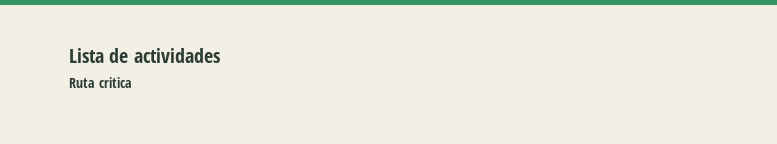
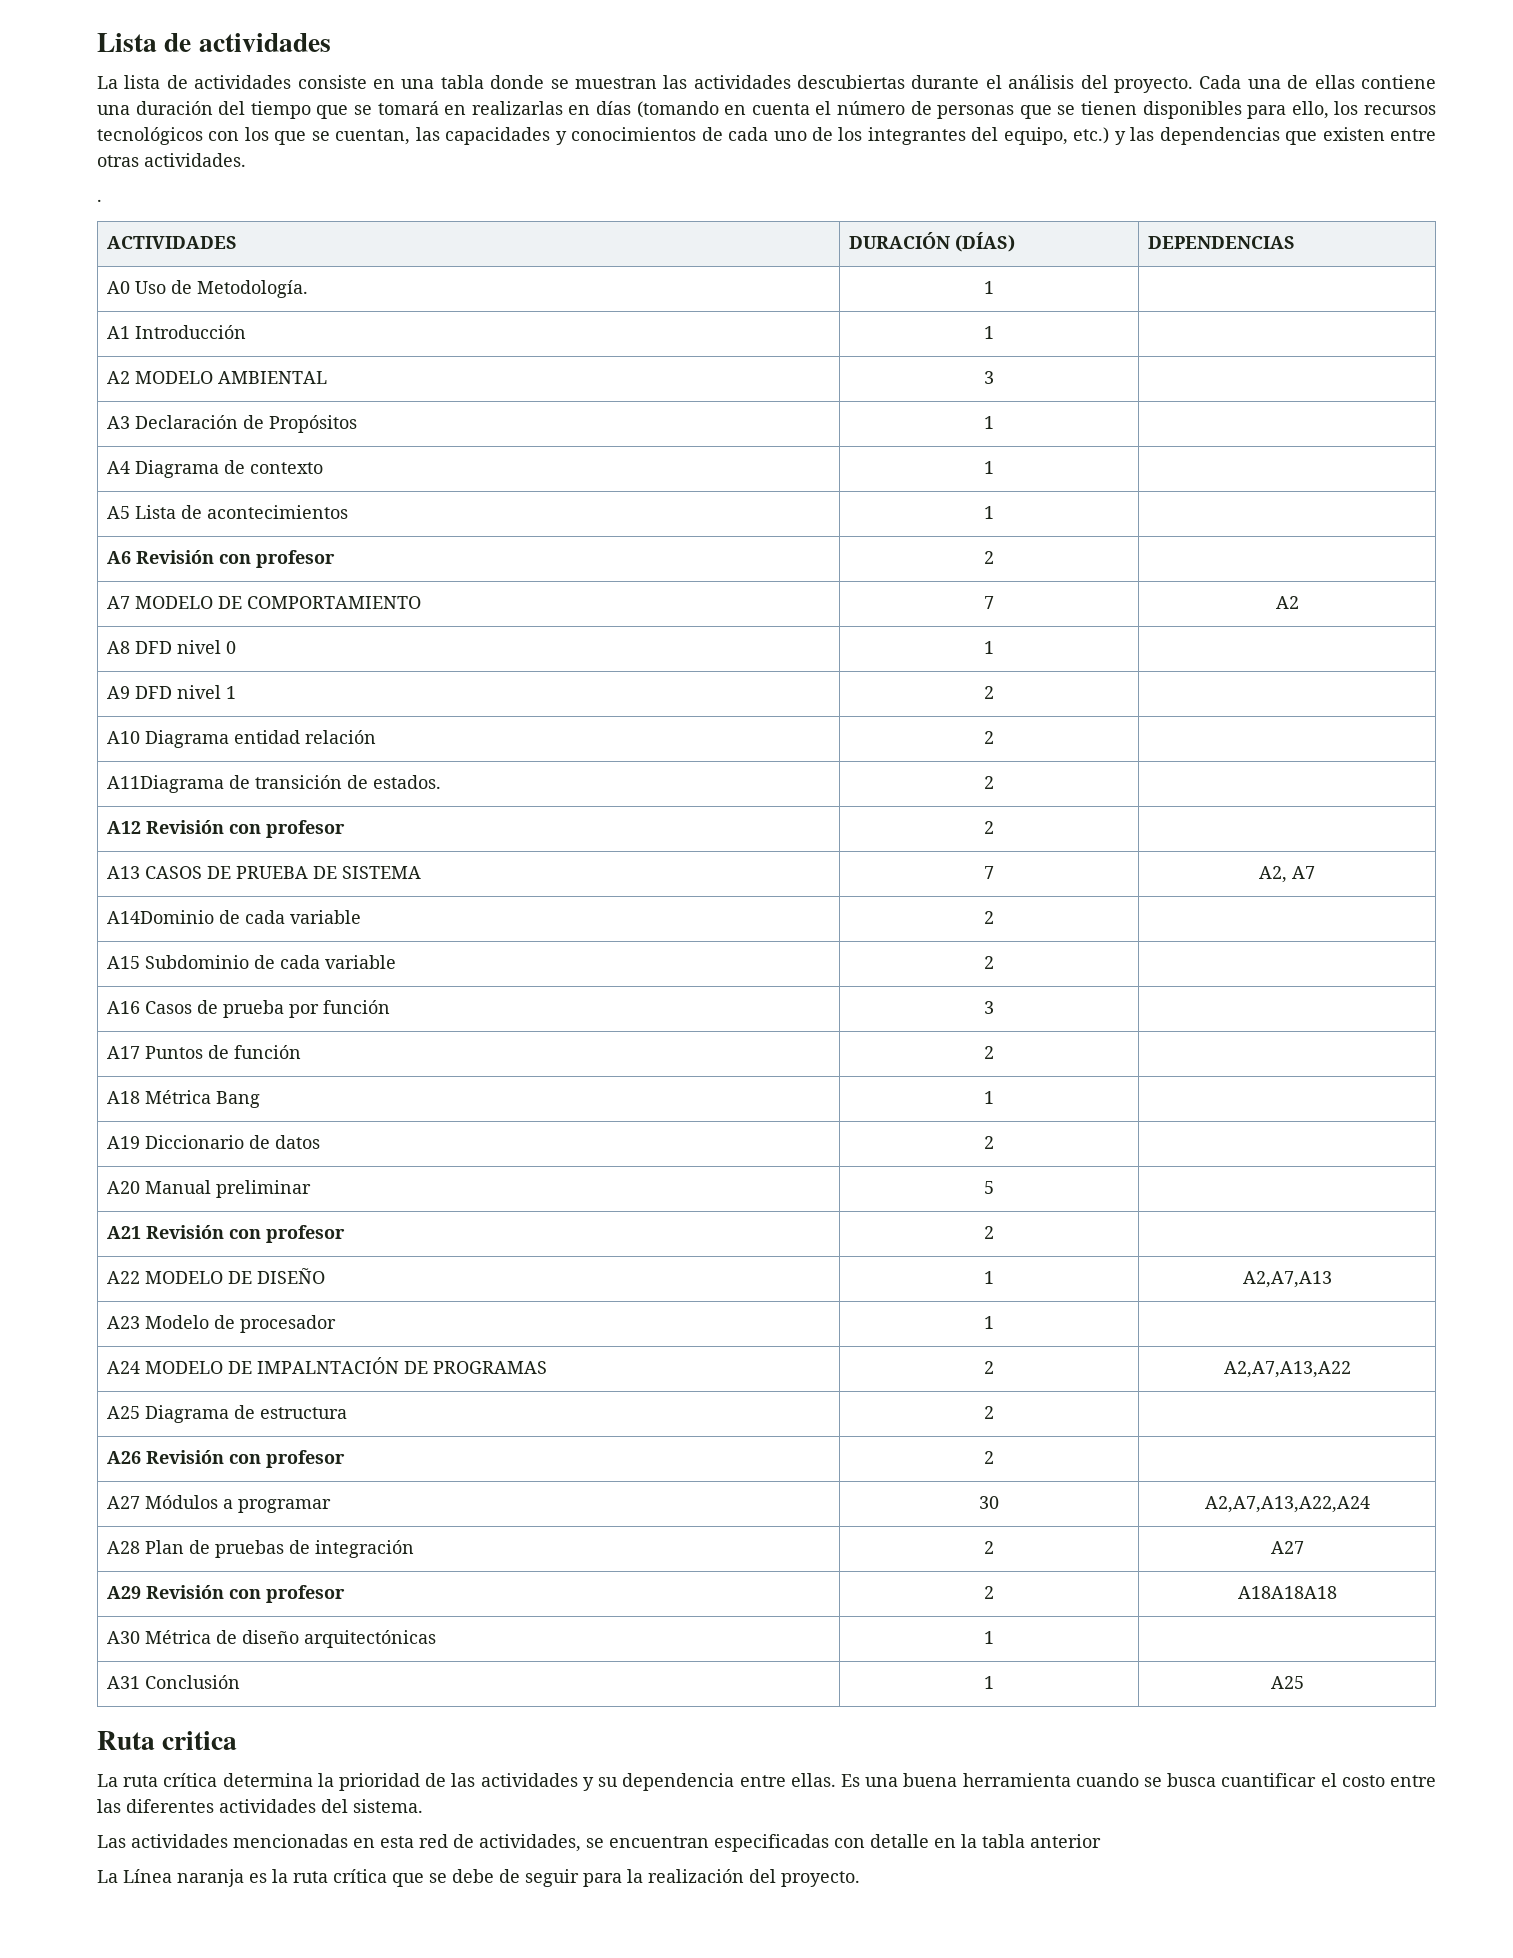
+ La lista de actividades consiste en una tabla donde se muestran las actividades descubiertas durante el análisis del proyecto. Cada una de ellas contiene una duración del tiempo que se tomará en realizarlas en días (tomando en cuenta el número de personas que se tienen disponibles para ello, los recursos tecnológicos con los que se cuentan, las capacidades y conocimientos de cada uno de los integrantes del equipo, etc.) y las dependencias que existen entre otras actividades.
+ .
+ ACTIVIDADES | DURACIÓN (DÍAS) | DEPENDENCIAS
+ A0 Uso de Metodología. | 1 |
+ A1 Introducción | 1 |
+ A2 MODELO AMBIENTAL | 3 |
+ A3 Declaración de Propósitos | 1 |
+ A4 Diagrama de contexto | 1 |
+ A5 Lista de acontecimientos | 1 |
+ A6 Revisión con profesor | 2 |
+ A7 MODELO DE COMPORTAMIENTO | 7 | A2
+ A8 DFD nivel 0 | 1 |
+ A9 DFD nivel 1 | 2 |
+ A10 Diagrama entidad relación | 2 |
+ A11Diagrama de transición de estados. | 2 |
+ A12 Revisión con profesor | 2 |
+ A13 CASOS DE PRUEBA DE SISTEMA | 7 | A2, A7
+ A14Dominio de cada variable | 2 |
+ A15 Subdominio de cada variable | 2 |
+ A16 Casos de prueba por función | 3 |
+ A17 Puntos de función | 2 |
+ A18 Métrica Bang | 1 |
+ A19 Diccionario de datos | 2 |
+ A20 Manual preliminar | 5 |
+ A21 Revisión con profesor | 2 |
+ A22 MODELO DE DISEÑO | 1 | A2,A7,A13
+ A23 Modelo de procesador | 1 |
+ A24 MODELO DE IMPALNTACIÓN DE PROGRAMAS | 2 | A2,A7,A13,A22
+ A25 Diagrama de estructura | 2 |
+ A26 Revisión con profesor | 2 |
+ A27 Módulos a programar | 30 | A2,A7,A13,A22,A24
+ A28 Plan de pruebas de integración | 2 | A27
+ A29 Revisión con profesor | 2 | A18A18A18
+ A30 Métrica de diseño arquitectónicas | 1 |
+ A31 Conclusión | 1 | A25
  Ruta critica
+ La ruta crítica determina la prioridad de las actividades y su dependencia entre ellas. Es una buena herramienta cuando se busca cuantificar el costo entre las diferentes actividades del sistema.
+ Las actividades mencionadas en esta red de actividades, se encuentran especificadas con detalle en la tabla anterior
+ La Línea naranja es la ruta crítica que se debe de seguir para la realización del proyecto.

